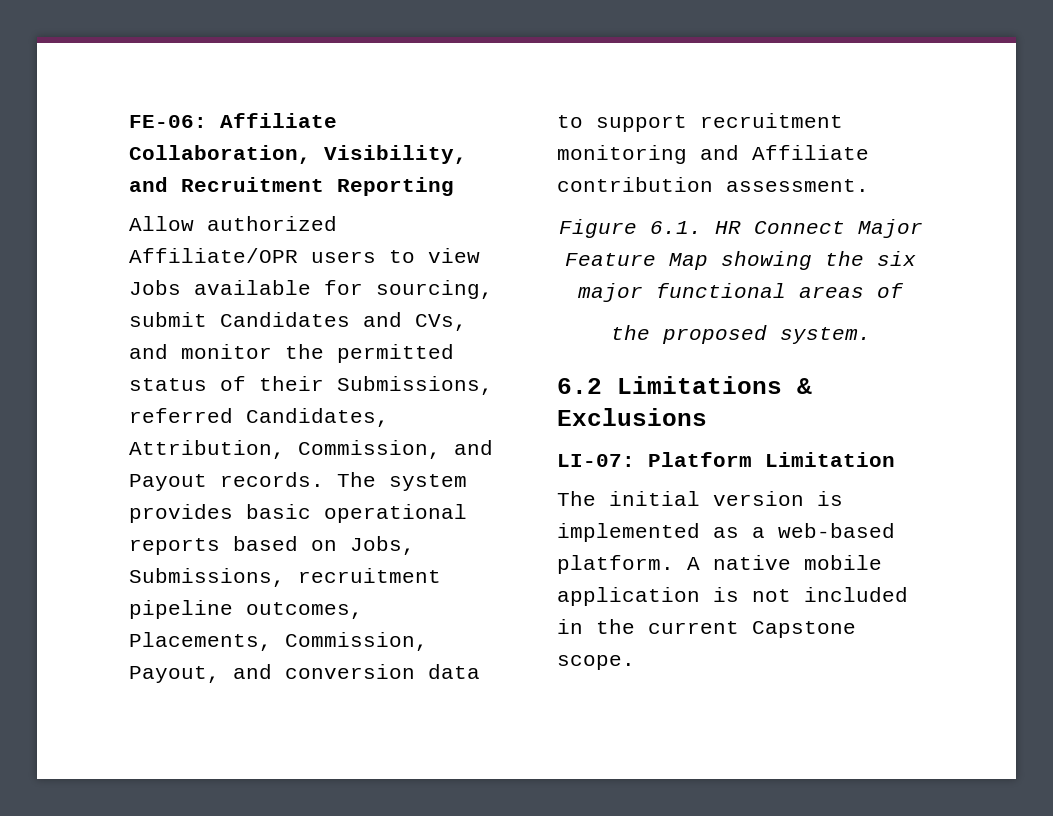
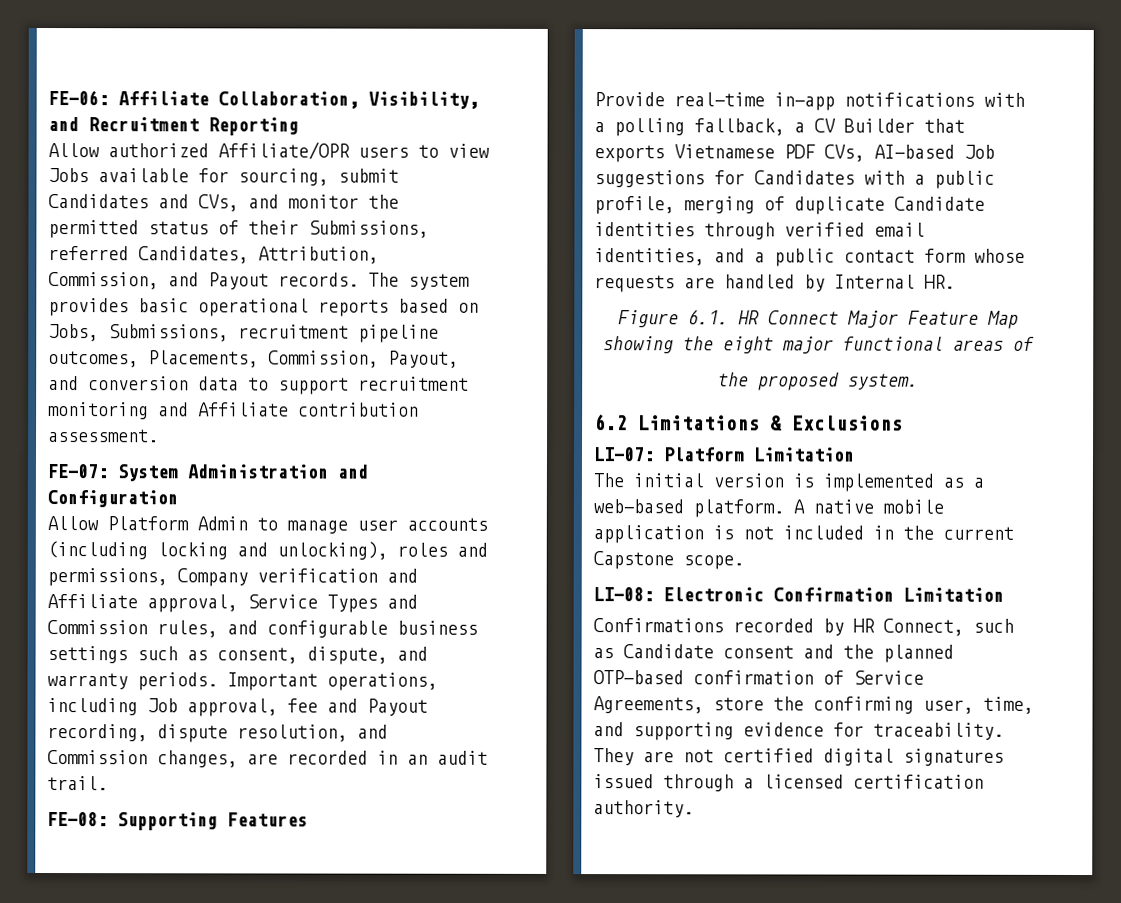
+ FE-07: System Administration and Configuration
+ Allow Platform Admin to manage user accounts (including locking and unlocking), roles and permissions, Company verification and Affiliate approval, Service Types and Commission rules, and configurable business settings such as consent, dispute, and warranty periods. Important operations, including Job approval, fee and Payout recording, dispute resolution, and Commission changes, are recorded in an audit trail.
+ FE-08: Supporting Features
+ Provide real-time in-app notifications with a polling fallback, a CV Builder that exports Vietnamese PDF CVs, AI-based Job suggestions for Candidates with a public profile, merging of duplicate Candidate identities through verified email identities, and a public contact form whose requests are handled by Internal HR.
- Figure 6.1. HR Connect Major Feature Map showing the six major functional areas of
+ Figure 6.1. HR Connect Major Feature Map showing the eight major functional areas of
+ LI-08: Electronic Confirmation Limitation
+ Confirmations recorded by HR Connect, such as Candidate consent and the planned OTP-based confirmation of Service Agreements, store the confirming user, time, and supporting evidence for traceability. They are not certified digital signatures issued through a licensed certification authority.

